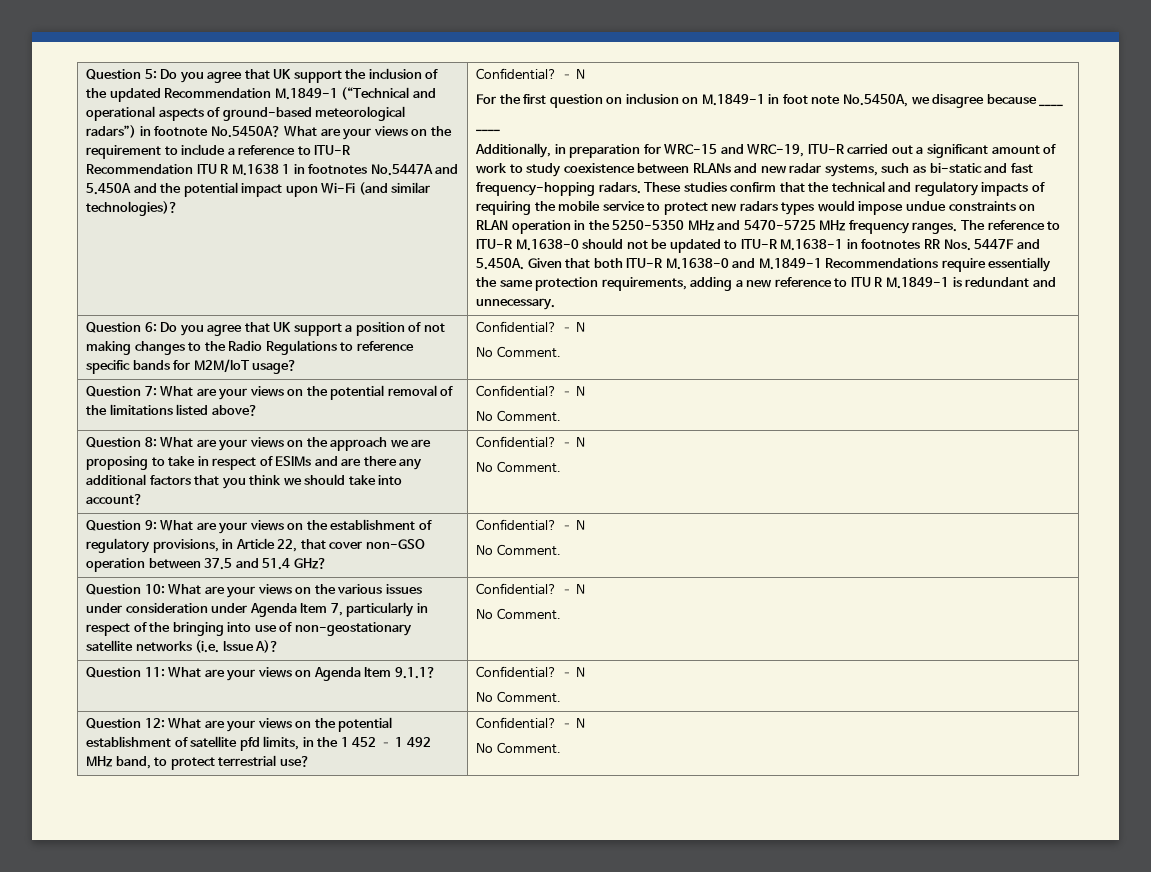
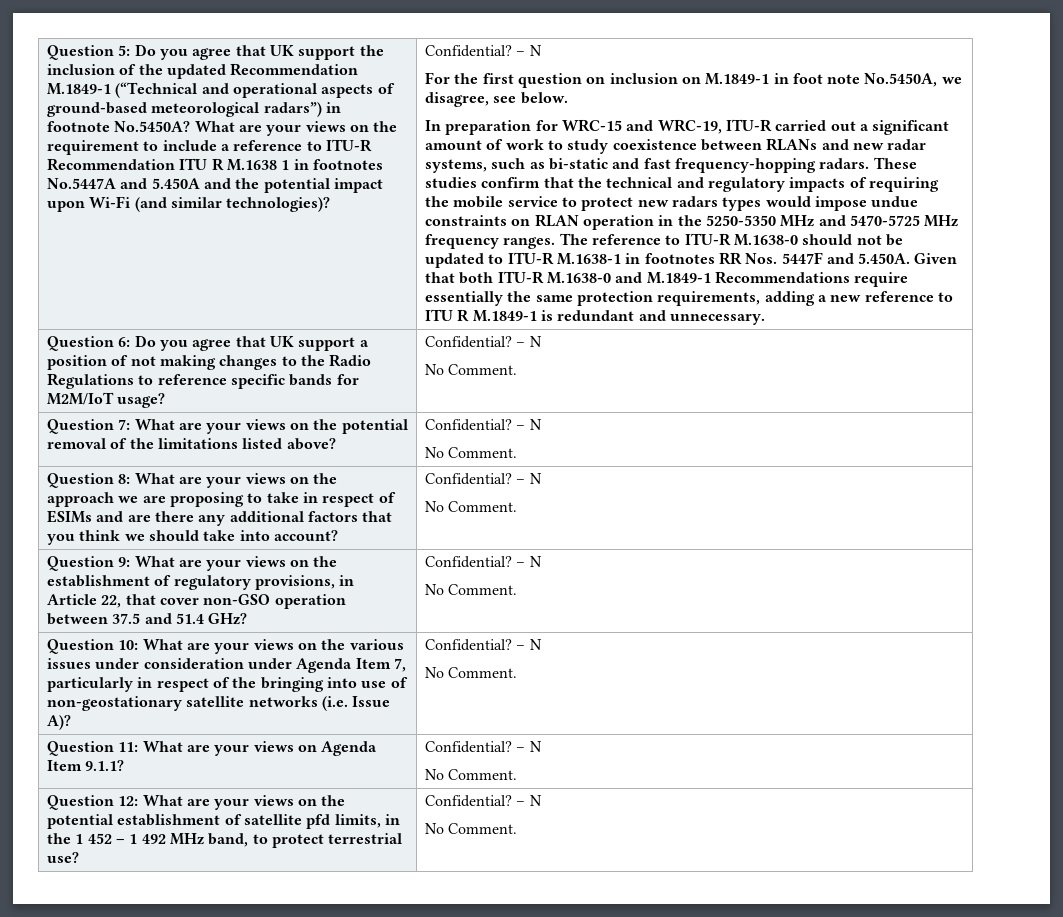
- For the first question on inclusion on M.1849-1 in foot note No.5450A, we disagree because ____
- ____
- Additionally, in preparation for WRC-15 and WRC-19, ITU-R carried out a significant amount of work to study coexistence between RLANs and new radar systems, such as bi-static and fast frequency-hopping radars.
+ For the first question on inclusion on M.1849-1 in foot note No.5450A, we disagree, see below.
+ In preparation for WRC-15 and WRC-19, ITU-R carried out a significant amount of work to study coexistence between RLANs and new radar systems, such as bi-static and fast frequency-hopping radars.

